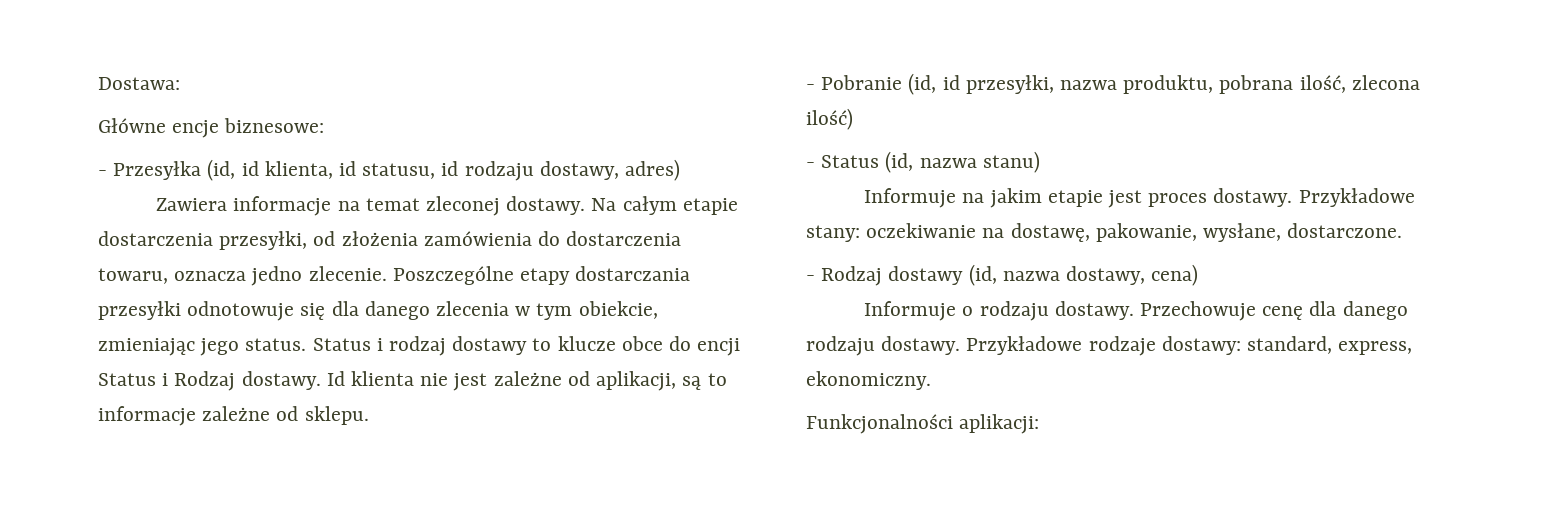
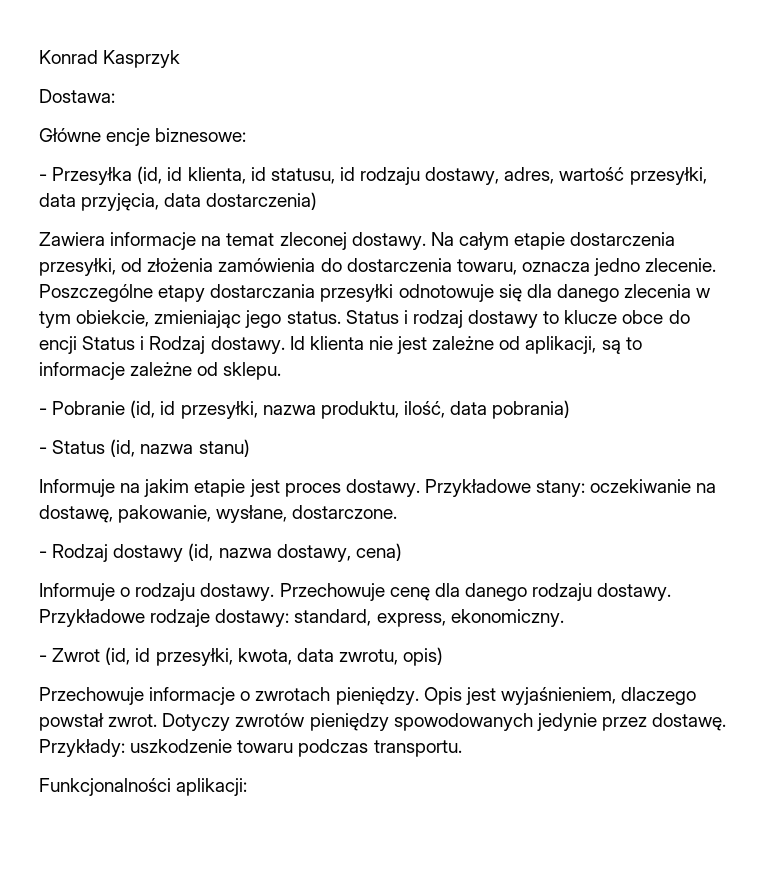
+ Konrad Kasprzyk
- - Przesyłka (id, id klienta, id statusu, id rodzaju dostawy, adres)
+ - Przesyłka (id, id klienta, id statusu, id rodzaju dostawy, adres, wartość przesyłki, data przyjęcia, data dostarczenia)
- - Pobranie (id, id przesyłki, nazwa produktu, pobrana ilość, zlecona ilość)
+ - Pobranie (id, id przesyłki, nazwa produktu, ilość, data pobrania)
+ - Zwrot (id, id przesyłki, kwota, data zwrotu, opis)
+ Przechowuje informacje o zwrotach pieniędzy. Opis jest wyjaśnieniem, dlaczego powstał zwrot. Dotyczy zwrotów pieniędzy spowodowanych jedynie przez dostawę. Przykłady: uszkodzenie towaru podczas transportu.

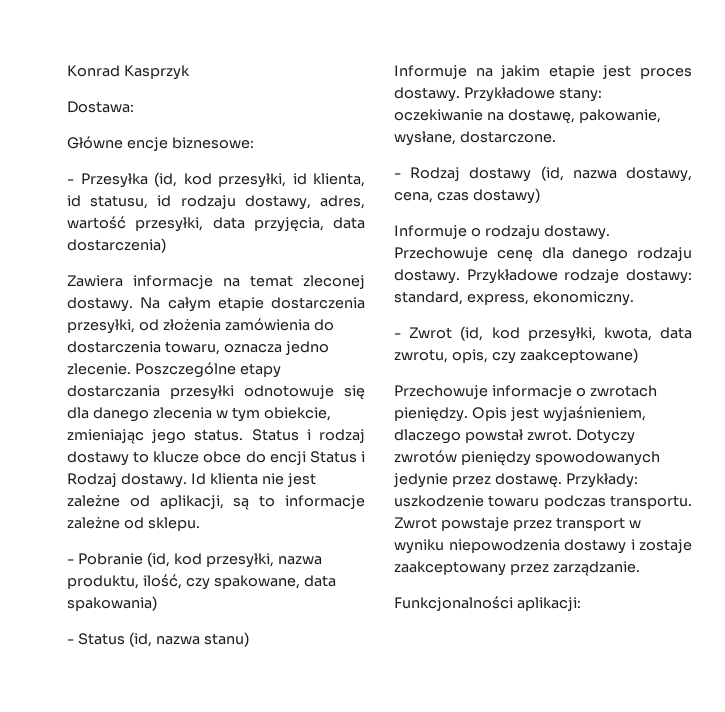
- - Przesyłka (id, id klienta, id statusu, id rodzaju dostawy, adres, wartość przesyłki, data przyjęcia, data dostarczenia)
+ - Przesyłka (id, kod przesyłki, id klienta, id statusu, id rodzaju dostawy, adres, wartość przesyłki, data przyjęcia, data dostarczenia)
- - Pobranie (id, id przesyłki, nazwa produktu, ilość, data pobrania)
+ - Pobranie (id, kod przesyłki, nazwa produktu, ilość, czy spakowane, data spakowania)
- - Rodzaj dostawy (id, nazwa dostawy, cena)
+ - Rodzaj dostawy (id, nazwa dostawy, cena, czas dostawy)
- - Zwrot (id, id przesyłki, kwota, data zwrotu, opis)
+ - Zwrot (id, kod przesyłki, kwota, data zwrotu, opis, czy zaakceptowane)
+ Zwrot powstaje przez transport w wyniku niepowodzenia dostawy i zostaje zaakceptowany przez zarządzanie.

